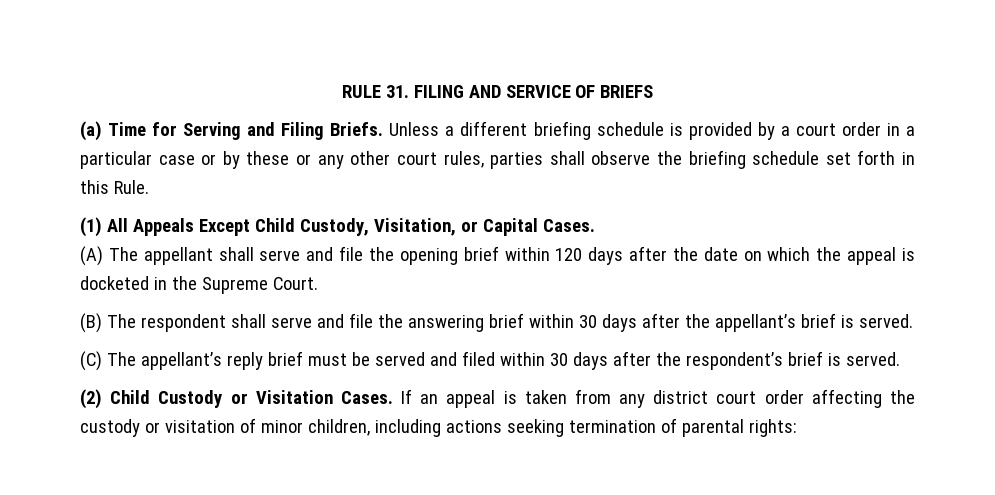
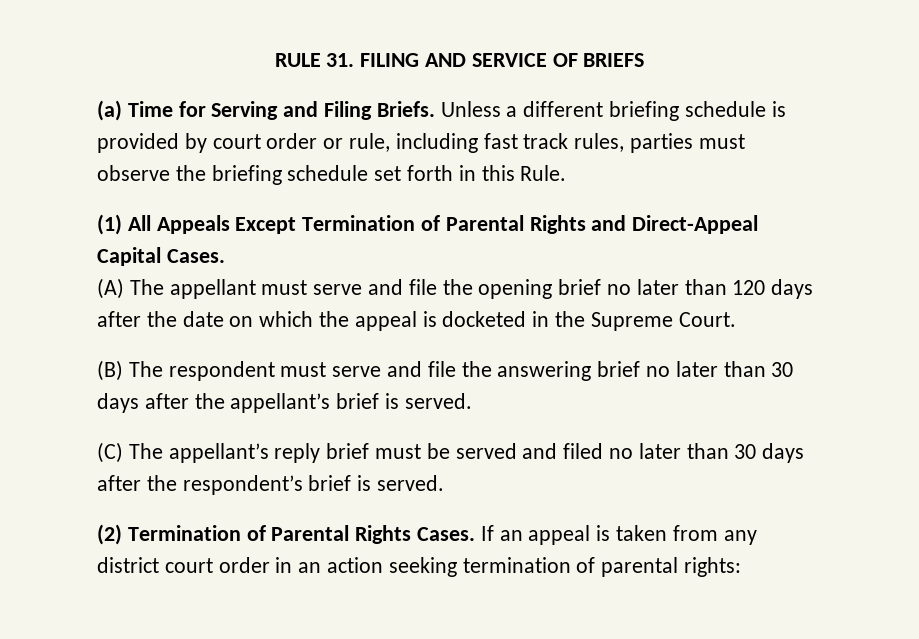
- Unless a different briefing schedule is provided by a court order in a particular case or by these or any other court rules, parties shall observe the briefing schedule set forth in this Rule.
+ Unless a different briefing schedule is provided by court order or rule, including fast track rules, parties must observe the briefing schedule set forth in this Rule.
- (1) All Appeals Except Child Custody, Visitation, or Capital Cases.
+ (1) All Appeals Except Termination of Parental Rights and Direct-Appeal Capital Cases.
- (A) The appellant shall serve and file the opening brief within 120 days after the date on which the appeal is docketed in the Supreme Court.
+ (A) The appellant must serve and file the opening brief no later than 120 days after the date on which the appeal is docketed in the Supreme Court.
- (B) The respondent shall serve and file the answering brief within 30 days after the appellant’s brief is served.
+ (B) The respondent must serve and file the answering brief no later than 30 days after the appellant’s brief is served.
- (C) The appellant’s reply brief must be served and filed within 30 days after the respondent’s brief is served.
+ (C) The appellant’s reply brief must be served and filed no later than 30 days after the respondent’s brief is served.
- (2) Child Custody or Visitation Cases.
+ (2) Termination of Parental Rights Cases.
- If an appeal is taken from any district court order affecting the custody or visitation of minor children, including actions seeking termination of parental rights:
+ If an appeal is taken from any district court order in an action seeking termination of parental rights:

